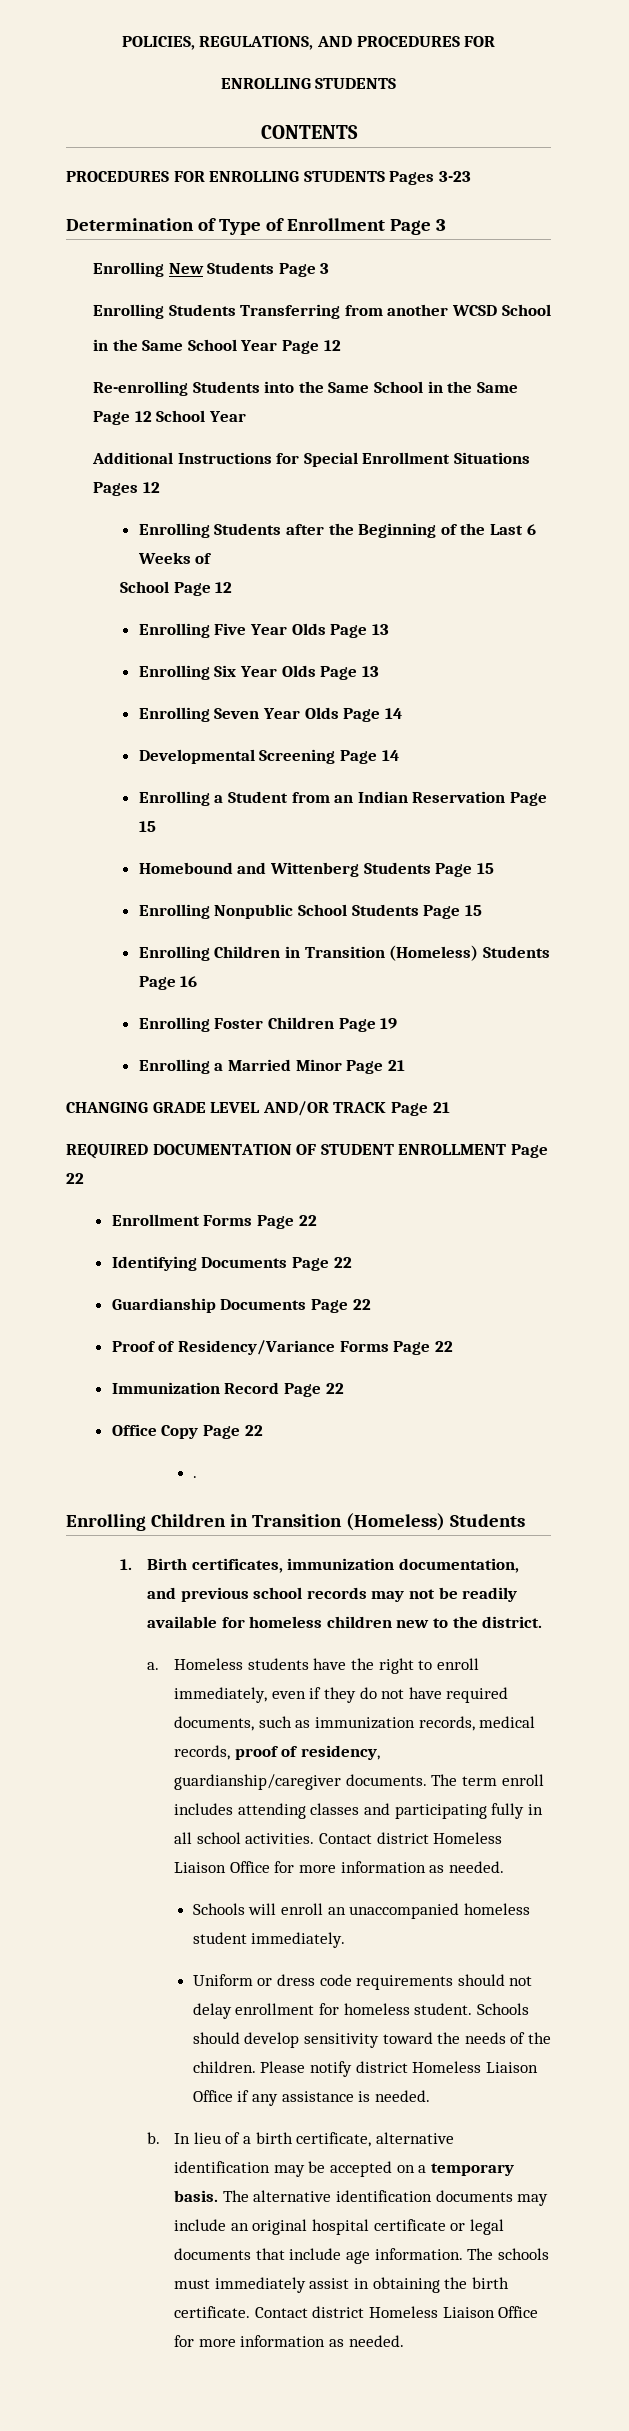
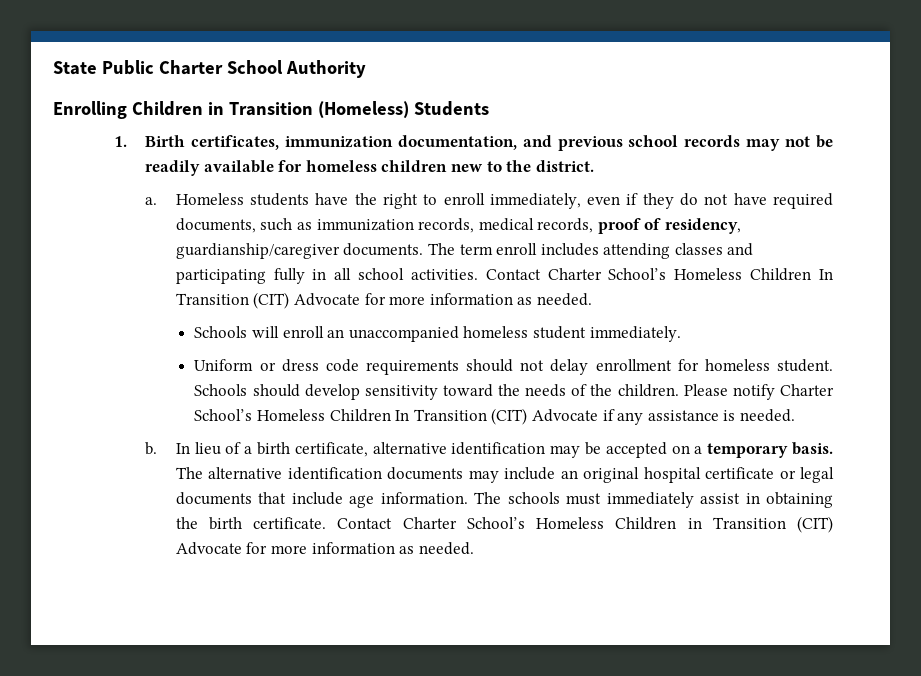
- POLICIES, REGULATIONS, AND PROCEDURES FOR
- ENROLLING STUDENTS
- CONTENTS
- PROCEDURES FOR ENROLLING STUDENTS Pages 3-23
- Determination of Type of Enrollment Page 3
- Enrolling New Students Page 3
- Enrolling Students Transferring from another WCSD School
- in the Same School Year Page 12
- Re-enrolling Students into the Same School in the Same Page 12 School Year
- Additional Instructions for Special Enrollment Situations Pages 12
- Enrolling Students after the Beginning of the Last 6 Weeks of
- School Page 12
- Enrolling Five Year Olds Page 13
- Enrolling Six Year Olds Page 13
- Enrolling Seven Year Olds Page 14
- Developmental Screening Page 14
- Enrolling a Student from an Indian Reservation Page 15
- Homebound and Wittenberg Students Page 15
- Enrolling Nonpublic School Students Page 15
- Enrolling Children in Transition (Homeless) Students Page 16
- Enrolling Foster Children Page 19
- Enrolling a Married Minor Page 21
- CHANGING GRADE LEVEL AND/OR TRACK Page 21
- REQUIRED DOCUMENTATION OF STUDENT ENROLLMENT Page 22
- Enrollment Forms Page 22
- Identifying Documents Page 22
- Guardianship Documents Page 22
- Proof of Residency/Variance Forms Page 22
- Immunization Record Page 22
- Office Copy Page 22
- .
+ State Public Charter School Authority
- The term enroll includes attending classes and participating fully in all school activities. Contact district Homeless Liaison Office for more information as needed.
+ The term enroll includes attending classes and participating fully in all school activities. Contact Charter School’s Homeless Children In Transition (CIT) Advocate for more information as needed.
- Please notify district Homeless Liaison Office if any assistance is needed.
+ Please notify Charter School’s Homeless Children In Transition (CIT) Advocate if any assistance is needed.
- The schools must immediately assist in obtaining the birth certificate. Contact district Homeless Liaison Office for more information as needed.
+ The schools must immediately assist in obtaining the birth certificate. Contact Charter School’s Homeless Children in Transition (CIT) Advocate for more information as needed.

